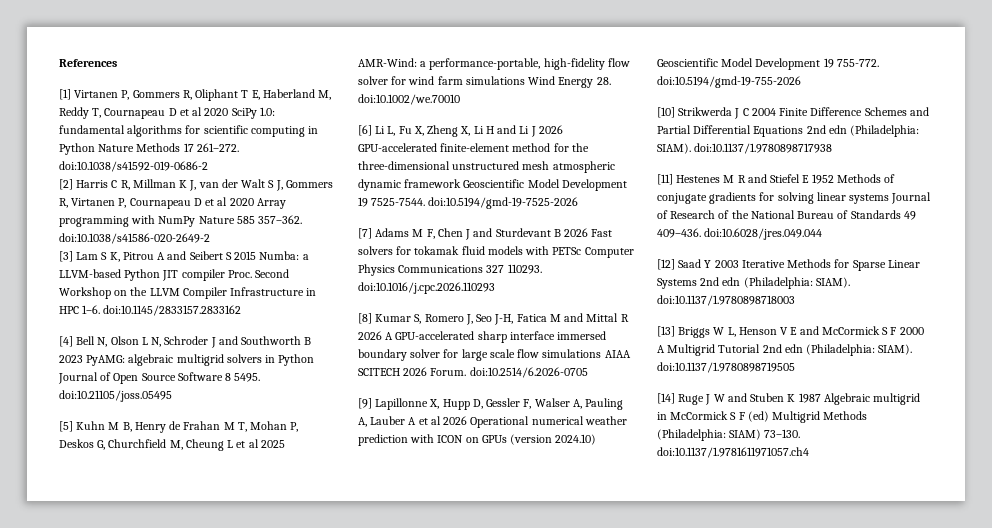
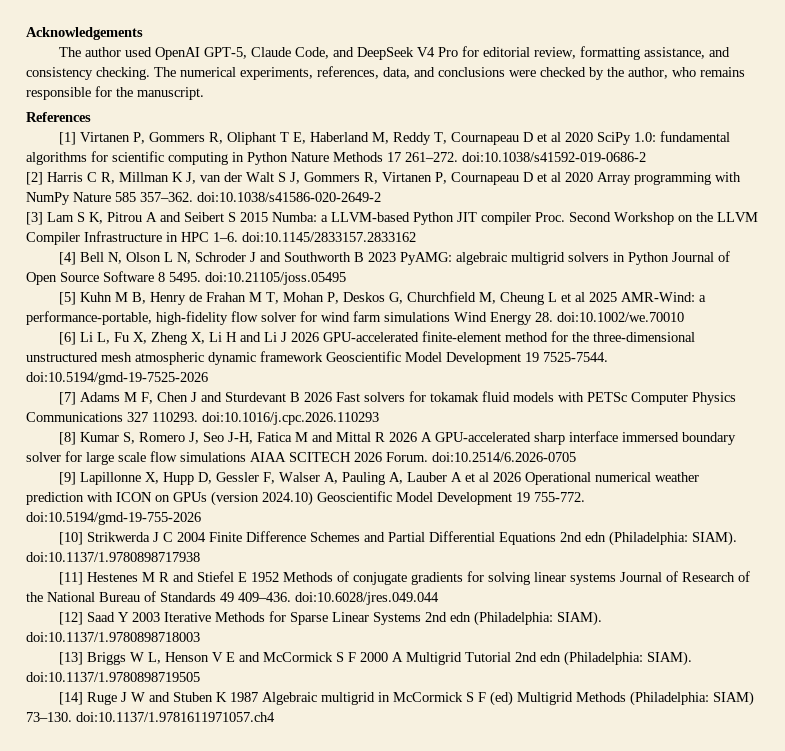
+ Acknowledgements
+ The author used OpenAI GPT-5, Claude Code, and DeepSeek V4 Pro for editorial review, formatting assistance, and consistency checking. The numerical experiments, references, data, and conclusions were checked by the author, who remains responsible for the manuscript.

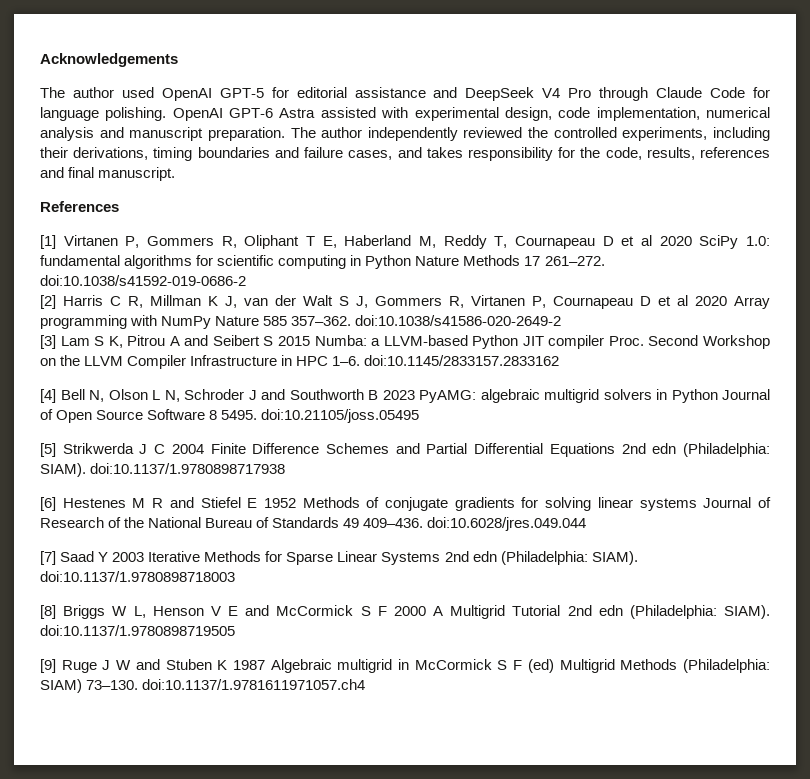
- The author used OpenAI GPT-5, Claude Code, and DeepSeek V4 Pro for editorial review, formatting assistance, and consistency checking. The numerical experiments, references, data, and conclusions were checked by the author, who remains responsible for the manuscript.
+ The author used OpenAI GPT-5 for editorial assistance and DeepSeek V4 Pro through Claude Code for language polishing. OpenAI GPT-6 Astra assisted with experimental design, code implementation, numerical analysis and manuscript preparation. The author independently reviewed the controlled experiments, including their derivations, timing boundaries and failure cases, and takes responsibility for the code, results, references and final manuscript.
- [5] Kuhn M B, Henry de Frahan M T, Mohan P, Deskos G, Churchfield M, Cheung L et al 2025 AMR-Wind: a performance-portable, high-fidelity flow solver for wind farm simulations Wind Energy 28. doi:10.1002/we.70010
- [6] Li L, Fu X, Zheng X, Li H and Li J 2026 GPU-accelerated finite-element method for the three-dimensional unstructured mesh atmospheric dynamic framework Geoscientific Model Development 19 7525-7544. doi:10.5194/gmd-19-7525-2026
- [7] Adams M F, Chen J and Sturdevant B 2026 Fast solvers for tokamak fluid models with PETSc Computer Physics Communications 327 110293. doi:10.1016/j.cpc.2026.110293
- [8] Kumar S, Romero J, Seo J-H, Fatica M and Mittal R 2026 A GPU-accelerated sharp interface immersed boundary solver for large scale flow simulations AIAA SCITECH 2026 Forum. doi:10.2514/6.2026-0705
- [9] Lapillonne X, Hupp D, Gessler F, Walser A, Pauling A, Lauber A et al 2026 Operational numerical weather prediction with ICON on GPUs (version 2024.10) Geoscientific Model Development 19 755-772. doi:10.5194/gmd-19-755-2026
- [10] Strikwerda J C 2004 Finite Difference Schemes and Partial Differential Equations 2nd edn (Philadelphia: SIAM). doi:10.1137/1.9780898717938
+ [5] Strikwerda J C 2004 Finite Difference Schemes and Partial Differential Equations 2nd edn (Philadelphia: SIAM). doi:10.1137/1.9780898717938
- [11] Hestenes M R and Stiefel E 1952 Methods of conjugate gradients for solving linear systems Journal of Research of the National Bureau of Standards 49 409–436. doi:10.6028/jres.049.044
+ [6] Hestenes M R and Stiefel E 1952 Methods of conjugate gradients for solving linear systems Journal of Research of the National Bureau of Standards 49 409–436. doi:10.6028/jres.049.044
- [12] Saad Y 2003 Iterative Methods for Sparse Linear Systems 2nd edn (Philadelphia: SIAM). doi:10.1137/1.9780898718003
+ [7] Saad Y 2003 Iterative Methods for Sparse Linear Systems 2nd edn (Philadelphia: SIAM). doi:10.1137/1.9780898718003
- [13] Briggs W L, Henson V E and McCormick S F 2000 A Multigrid Tutorial 2nd edn (Philadelphia: SIAM). doi:10.1137/1.9780898719505
+ [8] Briggs W L, Henson V E and McCormick S F 2000 A Multigrid Tutorial 2nd edn (Philadelphia: SIAM). doi:10.1137/1.9780898719505
- [14] Ruge J W and Stuben K 1987 Algebraic multigrid in McCormick S F (ed) Multigrid Methods (Philadelphia: SIAM) 73–130. doi:10.1137/1.9781611971057.ch4
+ [9] Ruge J W and Stuben K 1987 Algebraic multigrid in McCormick S F (ed) Multigrid Methods (Philadelphia: SIAM) 73–130. doi:10.1137/1.9781611971057.ch4

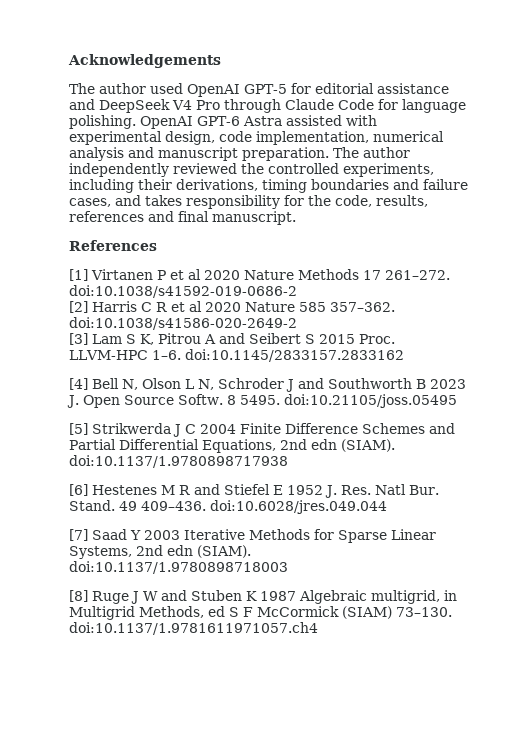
- [1] Virtanen P, Gommers R, Oliphant T E, Haberland M, Reddy T, Cournapeau D et al 2020 SciPy 1.0: fundamental algorithms for scientific computing in Python Nature Methods 17 261–272. doi:10.1038/s41592-019-0686-2
+ [1] Virtanen P et al 2020 Nature Methods 17 261–272. doi:10.1038/s41592-019-0686-2
- [2] Harris C R, Millman K J, van der Walt S J, Gommers R, Virtanen P, Cournapeau D et al 2020 Array programming with NumPy Nature 585 357–362. doi:10.1038/s41586-020-2649-2
+ [2] Harris C R et al 2020 Nature 585 357–362. doi:10.1038/s41586-020-2649-2
- [3] Lam S K, Pitrou A and Seibert S 2015 Numba: a LLVM-based Python JIT compiler Proc. Second Workshop on the LLVM Compiler Infrastructure in HPC 1–6. doi:10.1145/2833157.2833162
+ [3] Lam S K, Pitrou A and Seibert S 2015 Proc. LLVM-HPC 1–6. doi:10.1145/2833157.2833162
- [4] Bell N, Olson L N, Schroder J and Southworth B 2023 PyAMG: algebraic multigrid solvers in Python Journal of Open Source Software 8 5495. doi:10.21105/joss.05495
+ [4] Bell N, Olson L N, Schroder J and Southworth B 2023 J. Open Source Softw. 8 5495. doi:10.21105/joss.05495
- [5] Strikwerda J C 2004 Finite Difference Schemes and Partial Differential Equations 2nd edn (Philadelphia: SIAM). doi:10.1137/1.9780898717938
+ [5] Strikwerda J C 2004 Finite Difference Schemes and Partial Differential Equations, 2nd edn (SIAM). doi:10.1137/1.9780898717938
- [6] Hestenes M R and Stiefel E 1952 Methods of conjugate gradients for solving linear systems Journal of Research of the National Bureau of Standards 49 409–436. doi:10.6028/jres.049.044
+ [6] Hestenes M R and Stiefel E 1952 J. Res. Natl Bur. Stand. 49 409–436. doi:10.6028/jres.049.044
- [7] Saad Y 2003 Iterative Methods for Sparse Linear Systems 2nd edn (Philadelphia: SIAM). doi:10.1137/1.9780898718003
+ [7] Saad Y 2003 Iterative Methods for Sparse Linear Systems, 2nd edn (SIAM). doi:10.1137/1.9780898718003
- [8] Briggs W L, Henson V E and McCormick S F 2000 A Multigrid Tutorial 2nd edn (Philadelphia: SIAM). doi:10.1137/1.9780898719505
- [9] Ruge J W and Stuben K 1987 Algebraic multigrid in McCormick S F (ed) Multigrid Methods (Philadelphia: SIAM) 73–130. doi:10.1137/1.9781611971057.ch4
+ [8] Ruge J W and Stuben K 1987 Algebraic multigrid, in Multigrid Methods, ed S F McCormick (SIAM) 73–130. doi:10.1137/1.9781611971057.ch4

